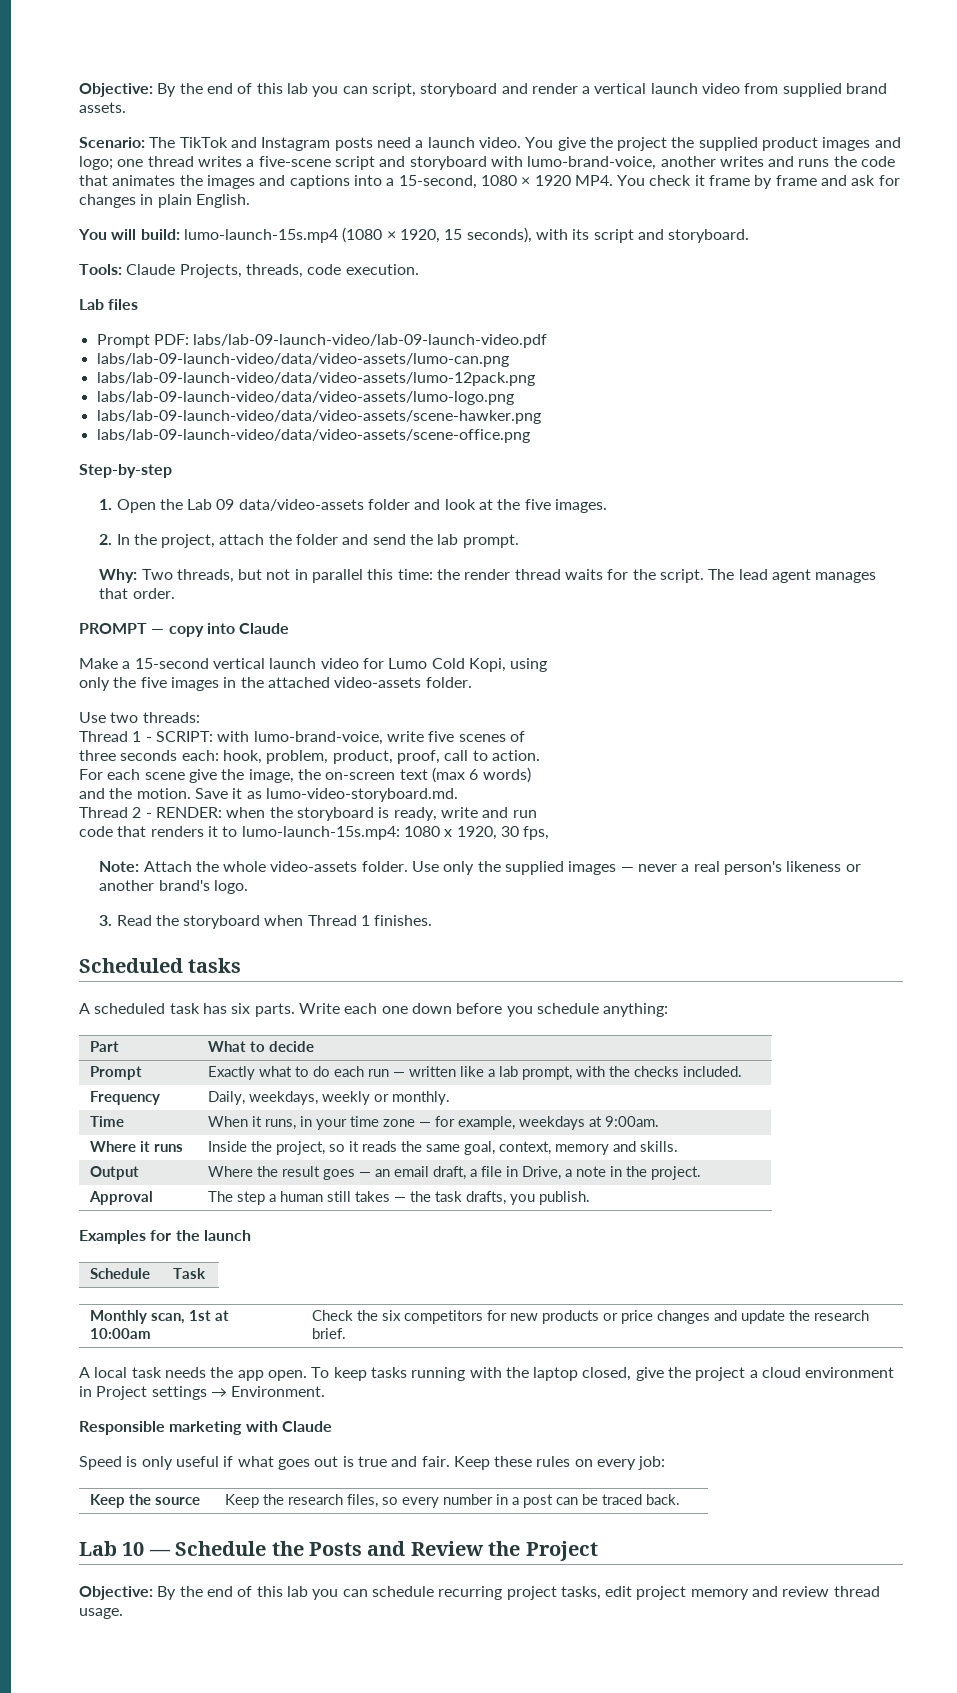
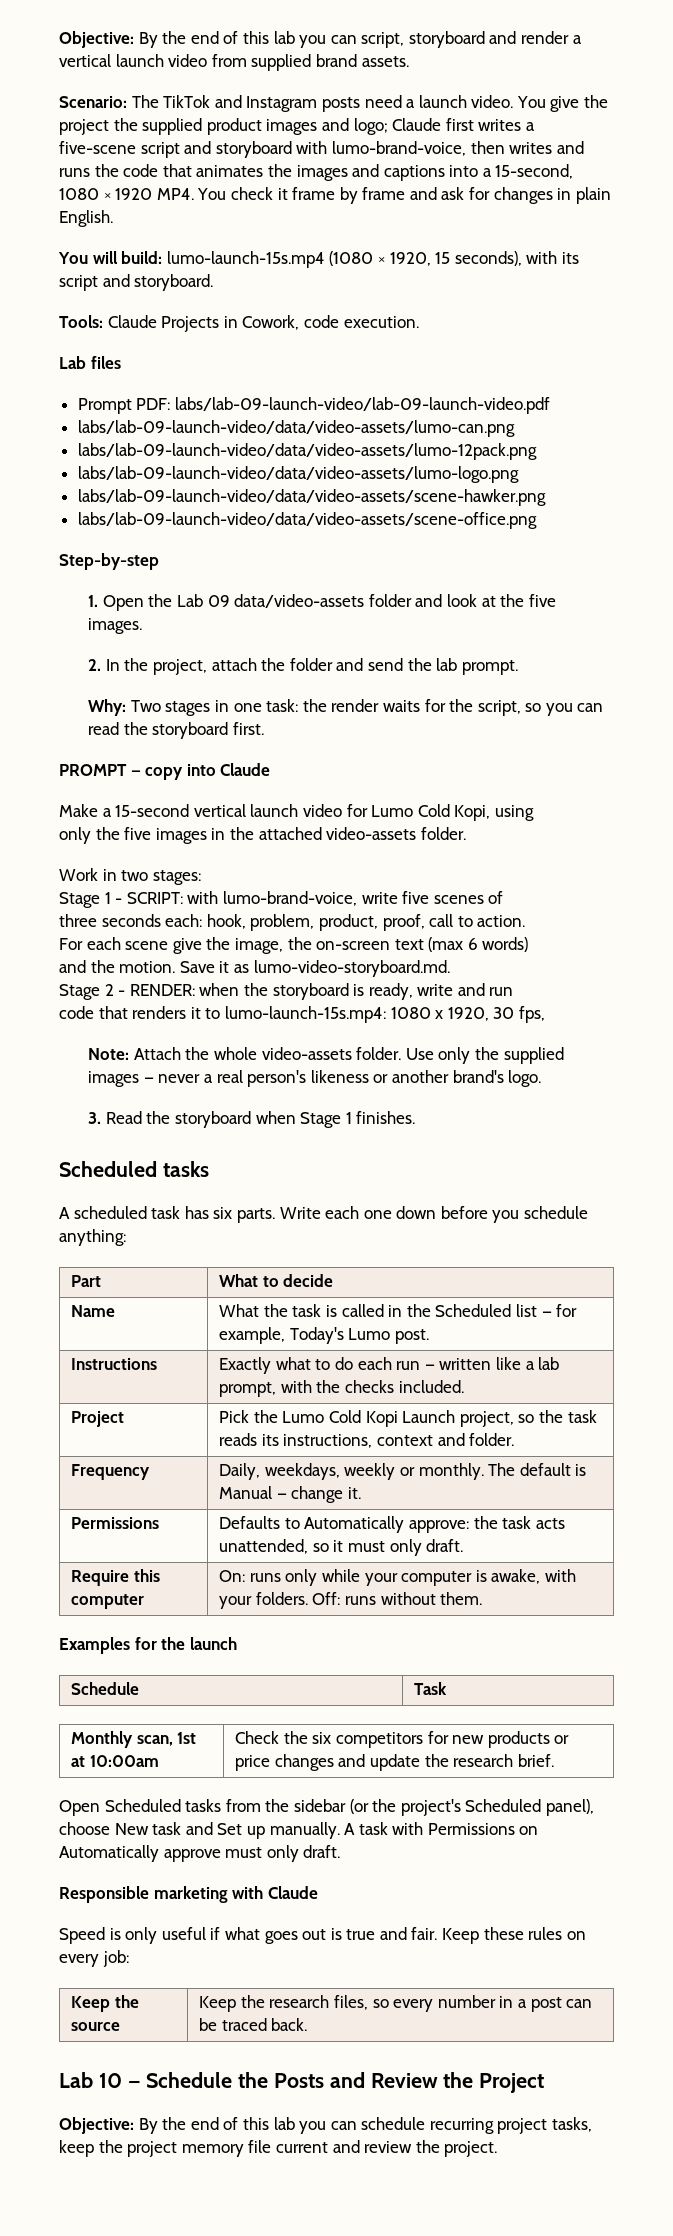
- You give the project the supplied product images and logo; one thread writes a five-scene script and storyboard with lumo-brand-voice, another writes and runs the code that animates the images and captions into a 15-second, 1080 × 1920 MP4. You check it frame by frame and ask for changes in plain English.
+ You give the project the supplied product images and logo; Claude first writes a five-scene script and storyboard with lumo-brand-voice, then writes and runs the code that animates the images and captions into a 15-second, 1080 × 1920 MP4. You check it frame by frame and ask for changes in plain English.
- Tools: Claude Projects, threads, code execution.
+ Tools: Claude Projects in Cowork, code execution.
- Why: Two threads, but not in parallel this time: the render thread waits for the script. The lead agent manages that order.
+ Why: Two stages in one task: the render waits for the script, so you can read the storyboard first.
- Use two threads:
- Thread 1 - SCRIPT: with lumo-brand-voice, write five scenes of
+ Work in two stages:
+ Stage 1 - SCRIPT: with lumo-brand-voice, write five scenes of
- Thread 2 - RENDER: when the storyboard is ready, write and run
+ Stage 2 - RENDER: when the storyboard is ready, write and run
- 3. Read the storyboard when Thread 1 finishes.
+ 3. Read the storyboard when Stage 1 finishes.
- Prompt | Exactly what to do each run — written like a lab prompt, with the checks included.
+ Name | What the task is called in the Scheduled list — for example, Today's Lumo post.
+ Instructions | Exactly what to do each run — written like a lab prompt, with the checks included.
+ Project | Pick the Lumo Cold Kopi Launch project, so the task reads its instructions, context and folder.
- Frequency | Daily, weekdays, weekly or monthly.
- Time | When it runs, in your time zone — for example, weekdays at 9:00am.
- Where it runs | Inside the project, so it reads the same goal, context, memory and skills.
- Output | Where the result goes — an email draft, a file in Drive, a note in the project.
- Approval | The step a human still takes — the task drafts, you publish.
+ Frequency | Daily, weekdays, weekly or monthly. The default is Manual — change it.
+ Permissions | Defaults to Automatically approve: the task acts unattended, so it must only draft.
+ Require this computer | On: runs only while your computer is awake, with your folders. Off: runs without them.
- A local task needs the app open. To keep tasks running with the laptop closed, give the project a cloud environment in Project settings → Environment.
+ Open Scheduled tasks from the sidebar (or the project's Scheduled panel), choose New task and Set up manually. A task with Permissions on Automatically approve must only draft.
- Objective: By the end of this lab you can schedule recurring project tasks, edit project memory and review thread usage.
+ Objective: By the end of this lab you can schedule recurring project tasks, keep the project memory file current and review the project.

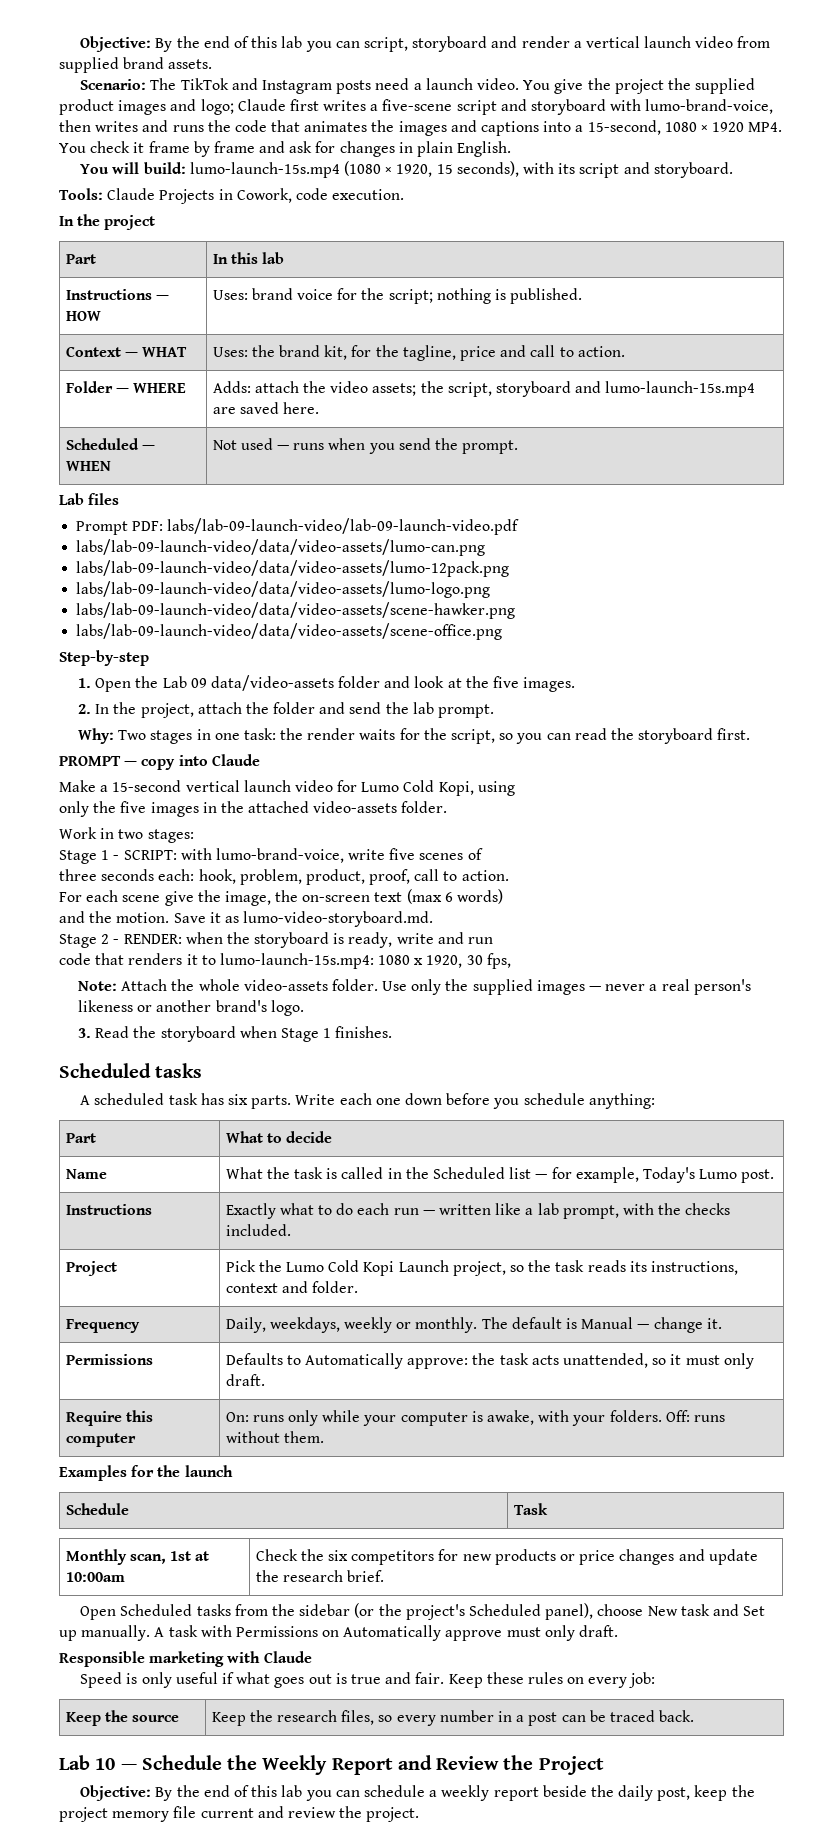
+ In the project
+ Part | In this lab
+ Instructions — HOW | Uses: brand voice for the script; nothing is published.
+ Context — WHAT | Uses: the brand kit, for the tagline, price and call to action.
+ Folder — WHERE | Adds: attach the video assets; the script, storyboard and lumo-launch-15s.mp4 are saved here.
+ Scheduled — WHEN | Not used — runs when you send the prompt.
- Lab 10 — Schedule the Posts and Review the Project
+ Lab 10 — Schedule the Weekly Report and Review the Project
- Objective: By the end of this lab you can schedule recurring project tasks, keep the project memory file current and review the project.
+ Objective: By the end of this lab you can schedule a weekly report beside the daily post, keep the project memory file current and review the project.

